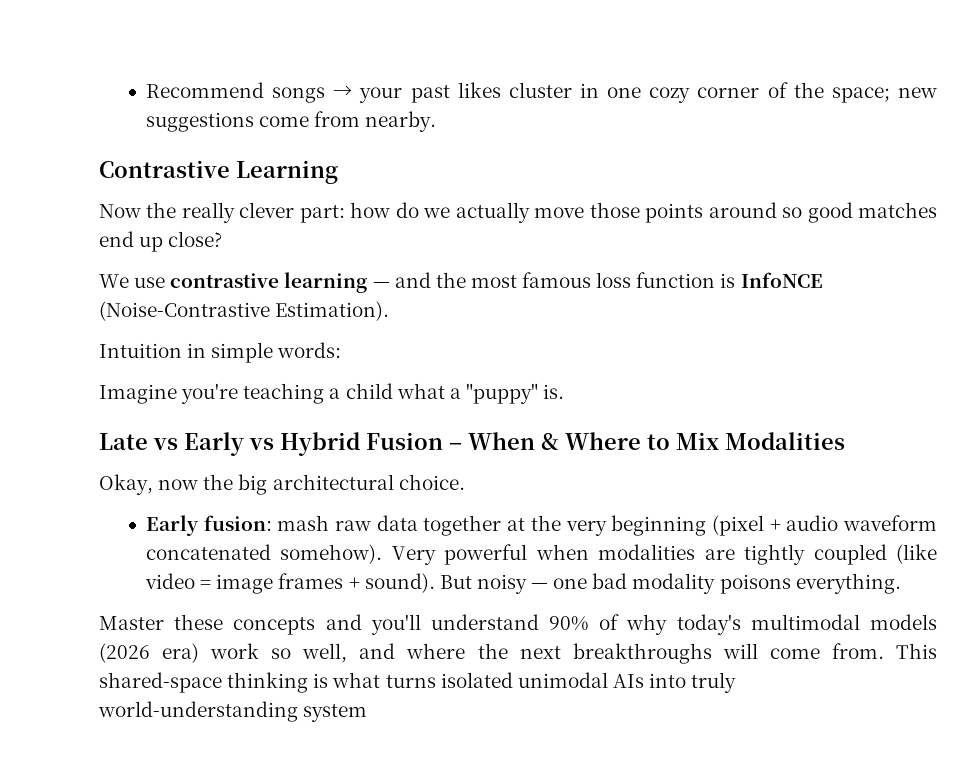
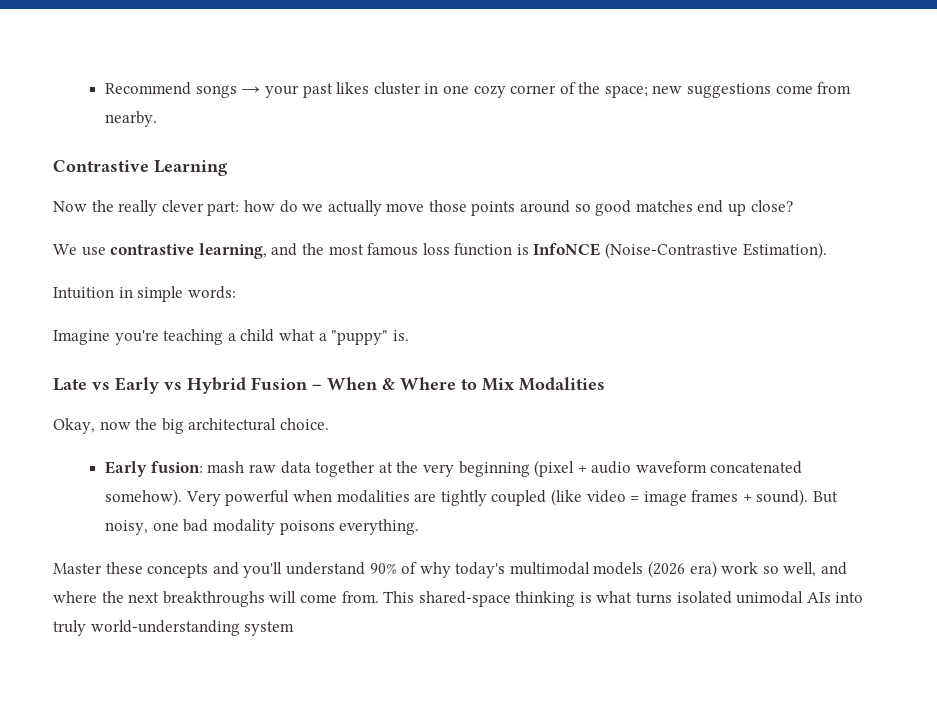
- We use contrastive learning — and the most famous loss function is InfoNCE (Noise-Contrastive Estimation).
+ We use contrastive learning, and the most famous loss function is InfoNCE (Noise-Contrastive Estimation).
- But noisy — one bad modality poisons everything.
+ But noisy, one bad modality poisons everything.

